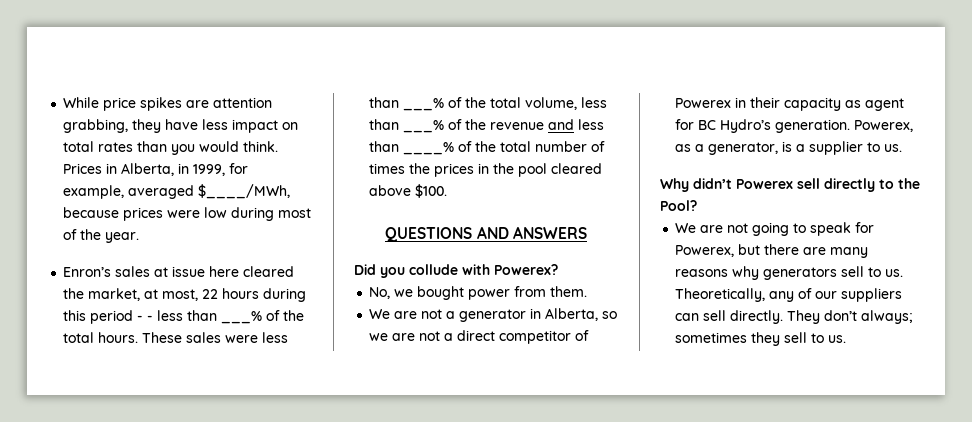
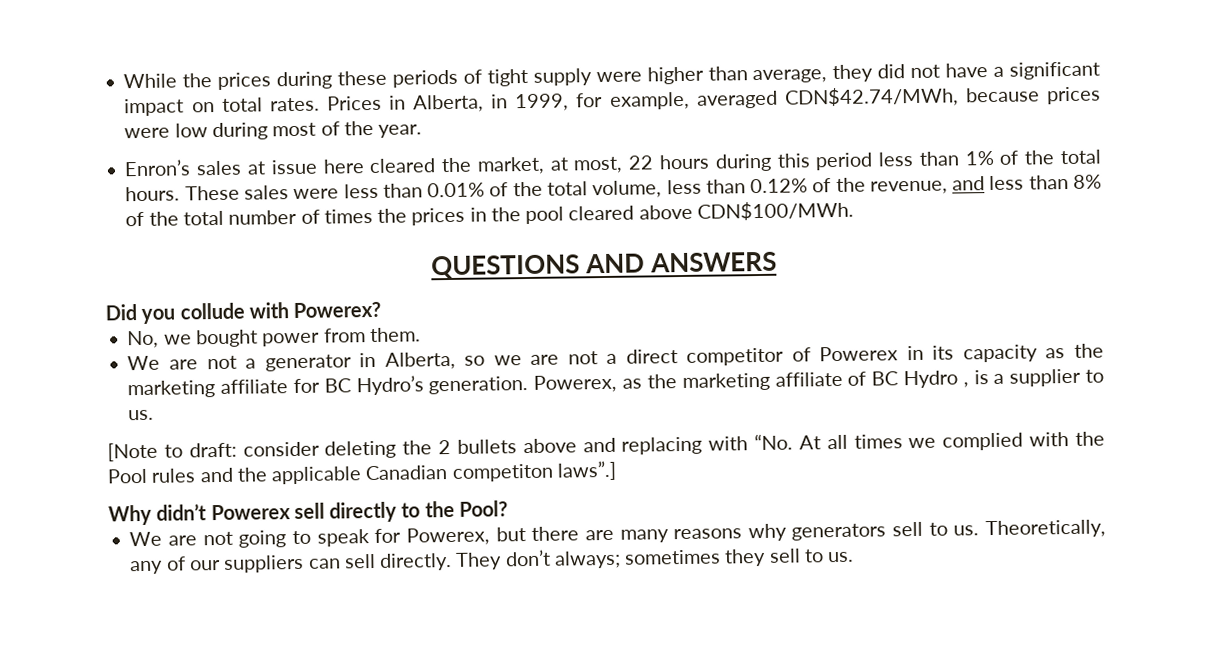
- While price spikes are attention grabbing, they have less impact on total rates than you would think.
+ While the prices during these periods of tight supply were higher than average, they did not have a significant impact on total rates.
- Prices in Alberta, in 1999, for example, averaged $____/MWh, because prices were low during most of the year.
+ Prices in Alberta, in 1999, for example, averaged CDN$42.74/MWh, because prices were low during most of the year.
- Enron’s sales at issue here cleared the market, at most, 22 hours during this period - - less than ___% of the total hours.
+ Enron’s sales at issue here cleared the market, at most, 22 hours during this period less than 1% of the total hours.
- These sales were less than ___% of the total volume, less than ___% of the revenue and less than ____% of the total number of times the prices in the pool cleared above $100.
+ These sales were less than 0.01% of the total volume, less than 0.12% of the revenue, and less than 8% of the total number of times the prices in the pool cleared above CDN$100/MWh.
- We are not a generator in Alberta, so we are not a direct competitor of Powerex in their capacity as agent for BC Hydro’s generation.
+ We are not a generator in Alberta, so we are not a direct competitor of Powerex in its capacity as the marketing affiliate for BC Hydro’s generation.
- Powerex, as a generator, is a supplier to us.
+ Powerex, as the marketing affiliate of BC Hydro , is a supplier to us.
+ [Note to draft: consider deleting the 2 bullets above and replacing with “No. At all times we complied with the Pool rules and the applicable Canadian competiton laws”.]

